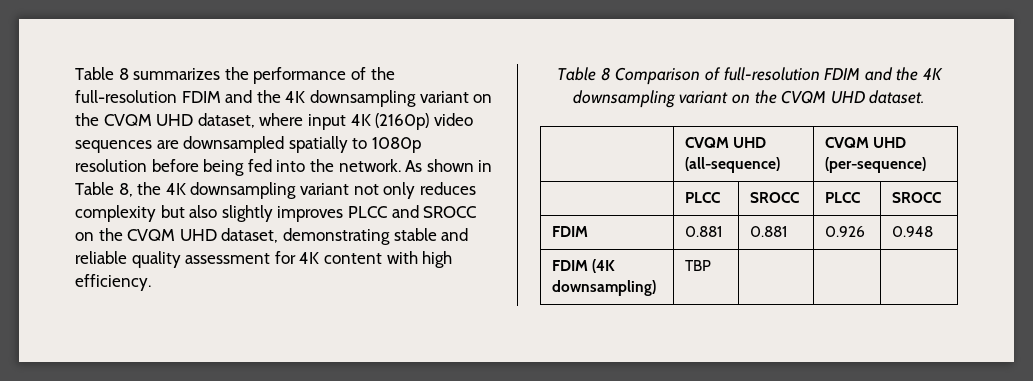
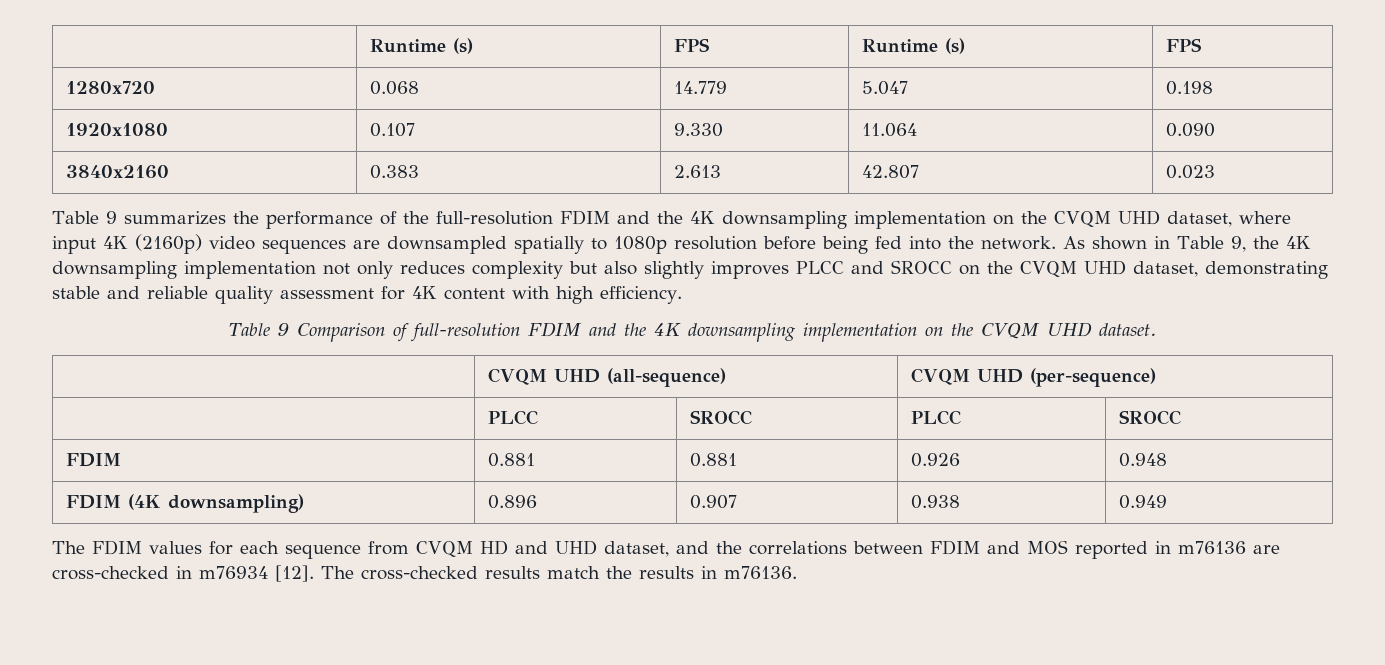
- Table 8 summarizes the performance of the full-resolution FDIM and the 4K downsampling variant on the CVQM UHD dataset, where input 4K (2160p) video sequences are downsampled spatially to 1080p resolution before being fed into the network.
+ | Runtime (s) | FPS | Runtime (s) | FPS
+ 1280x720 | 0.068 | 14.779 | 5.047 | 0.198
+ 1920x1080 | 0.107 | 9.330 | 11.064 | 0.090
+ 3840x2160 | 0.383 | 2.613 | 42.807 | 0.023
+ Table 9 summarizes the performance of the full-resolution FDIM and the 4K downsampling implementation on the CVQM UHD dataset, where input 4K (2160p) video sequences are downsampled spatially to 1080p resolution before being fed into the network.
- As shown in Table 8, the 4K downsampling variant not only reduces complexity but also slightly improves PLCC and SROCC on the CVQM UHD dataset, demonstrating stable and reliable quality assessment for 4K content with high efficiency.
+ As shown in Table 9, the 4K downsampling implementation not only reduces complexity but also slightly improves PLCC and SROCC on the CVQM UHD dataset, demonstrating stable and reliable quality assessment for 4K content with high efficiency.
- Table 8 Comparison of full-resolution FDIM and the 4K downsampling variant on the CVQM UHD dataset.
+ Table 9 Comparison of full-resolution FDIM and the 4K downsampling implementation on the CVQM UHD dataset.
- FDIM (4K downsampling) | TBP | | |
+ FDIM (4K downsampling) | 0.896 | 0.907 | 0.938 | 0.949
+ The FDIM values for each sequence from CVQM HD and UHD dataset, and the correlations between FDIM and MOS reported in m76136 are cross-checked in m76934 [12]. The cross-checked results match the results in m76136.

